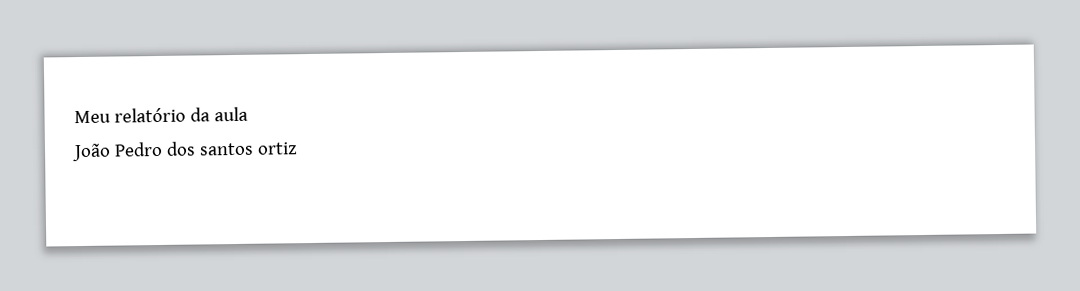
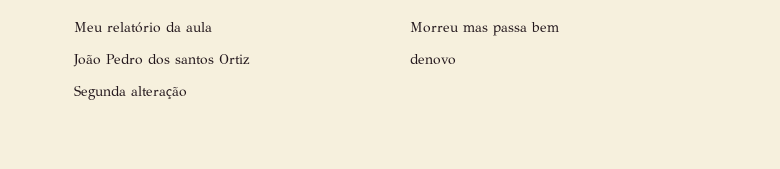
- João Pedro dos santos ortiz
+ João Pedro dos santos Ortiz
+ Segunda alteração
+ Morreu mas passa bem
+ denovo

